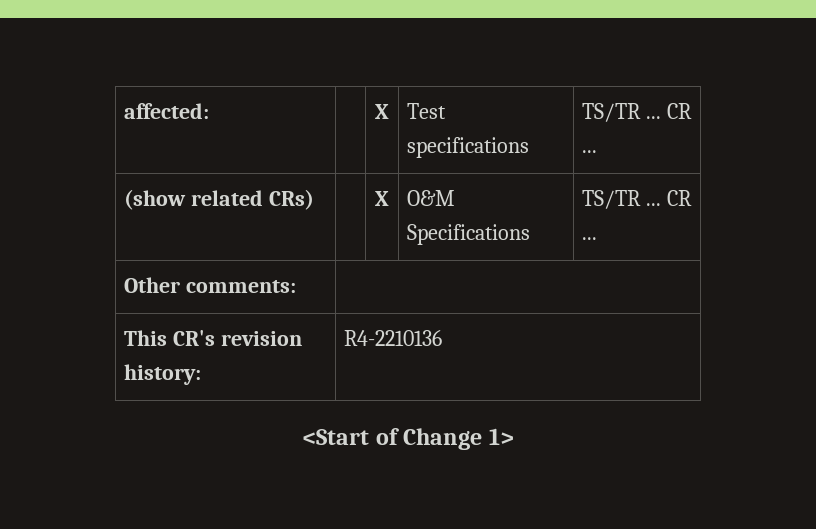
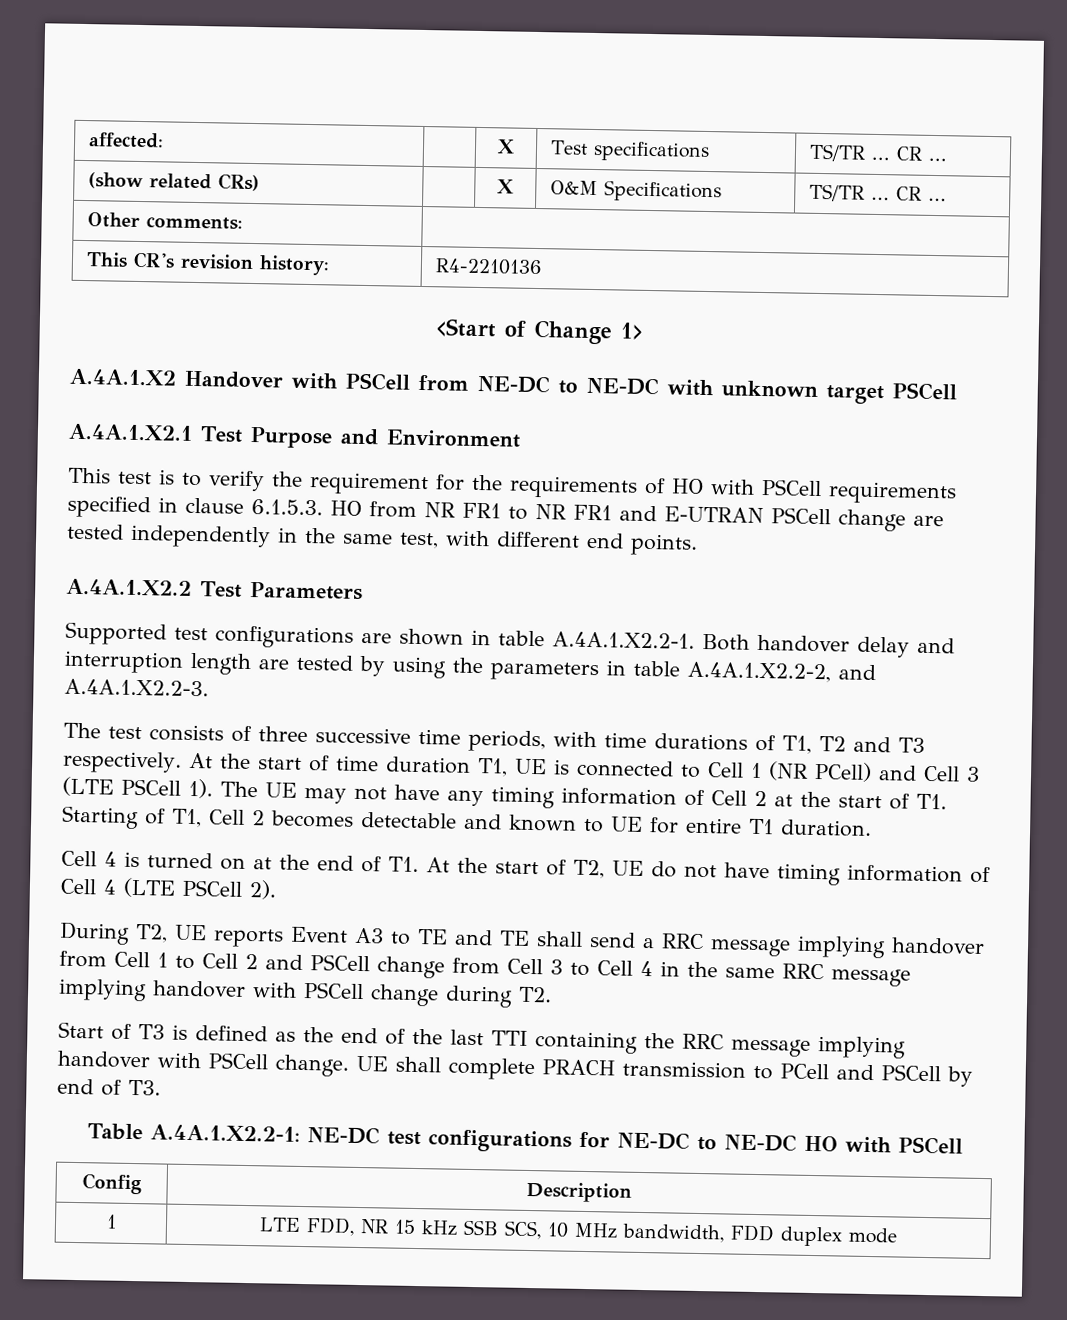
+ A.4A.1.X2 Handover with PSCell from NE-DC to NE-DC with unknown target PSCell
+ A.4A.1.X2.1 Test Purpose and Environment
+ This test is to verify the requirement for the requirements of HO with PSCell requirements specified in clause 6.1.5.3. HO from NR FR1 to NR FR1 and E-UTRAN PSCell change are tested independently in the same test, with different end points.
+ A.4A.1.X2.2 Test Parameters
+ Supported test configurations are shown in table A.4A.1.X2.2-1. Both handover delay and interruption length are tested by using the parameters in table A.4A.1.X2.2-2, and A.4A.1.X2.2-3.
+ The test consists of three successive time periods, with time durations of T1, T2 and T3 respectively. At the start of time duration T1, UE is connected to Cell 1 (NR PCell) and Cell 3 (LTE PSCell 1). The UE may not have any timing information of Cell 2 at the start of T1. Starting of T1, Cell 2 becomes detectable and known to UE for entire T1 duration.
+ Cell 4 is turned on at the end of T1. At the start of T2, UE do not have timing information of Cell 4 (LTE PSCell 2).
+ During T2, UE reports Event A3 to TE and TE shall send a RRC message implying handover from Cell 1 to Cell 2 and PSCell change from Cell 3 to Cell 4 in the same RRC message implying handover with PSCell change during T2.
+ Start of T3 is defined as the end of the last TTI containing the RRC message implying handover with PSCell change. UE shall complete PRACH transmission to PCell and PSCell by end of T3.
+ Table A.4A.1.X2.2-1: NE-DC test configurations for NE-DC to NE-DC HO with PSCell
+ Config | Description
+ 1 | LTE FDD, NR 15 kHz SSB SCS, 10 MHz bandwidth, FDD duplex mode

